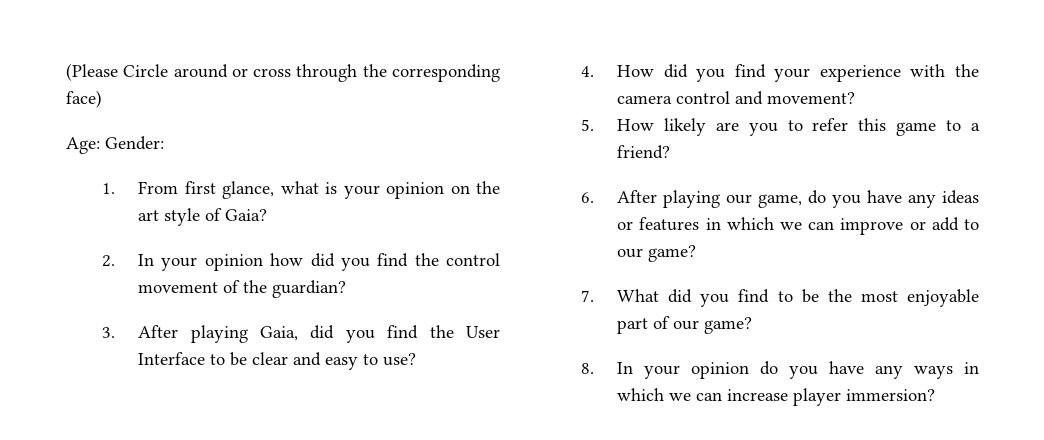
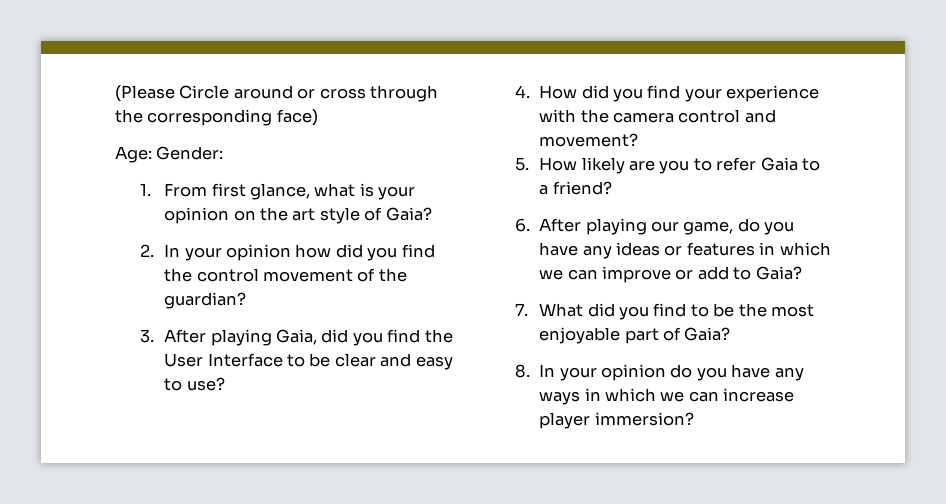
- 5. How likely are you to refer this game to a friend?
+ 5. How likely are you to refer Gaia to a friend?
- 6. After playing our game, do you have any ideas or features in which we can improve or add to our game?
+ 6. After playing our game, do you have any ideas or features in which we can improve or add to Gaia?
- 7. What did you find to be the most enjoyable part of our game?
+ 7. What did you find to be the most enjoyable part of Gaia?

